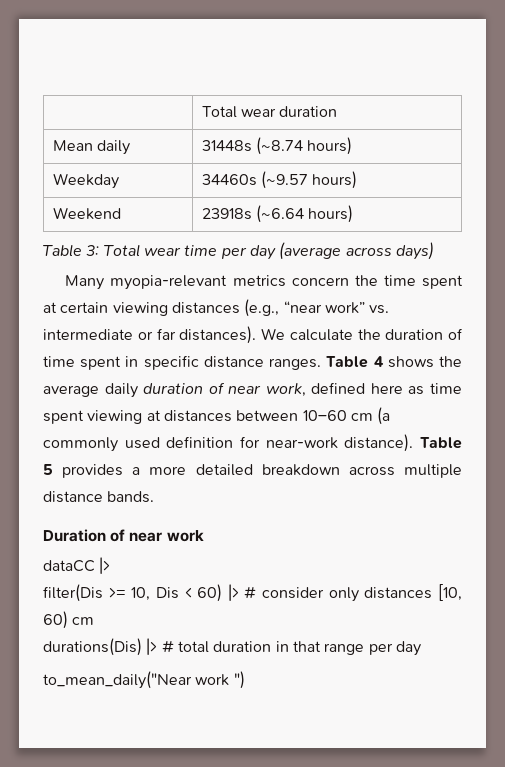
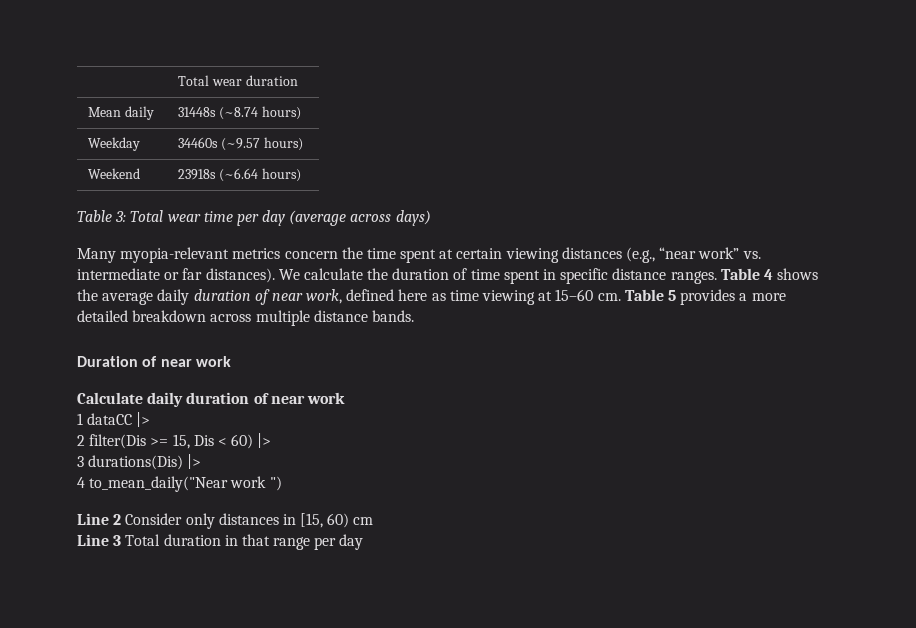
- Table 4 shows the average daily duration of near work, defined here as time spent viewing at distances between 10–60 cm (a commonly used definition for near-work distance).
+ Table 4 shows the average daily duration of near work, defined here as time viewing at 15–60 cm.
- dataCC |>
+ Calculate daily duration of near work
+ 1 dataCC |>
- filter(Dis >= 10, Dis < 60) |> # consider only distances [10, 60) cm
- durations(Dis) |> # total duration in that range per day
+ 2 filter(Dis >= 15, Dis < 60) |>
+ 3 durations(Dis) |>
+ 4 to_mean_daily("Near work ")
+ Line 2 Consider only distances in [15, 60) cm
+ Line 3 Total duration in that range per day
- to_mean_daily("Near work ")

